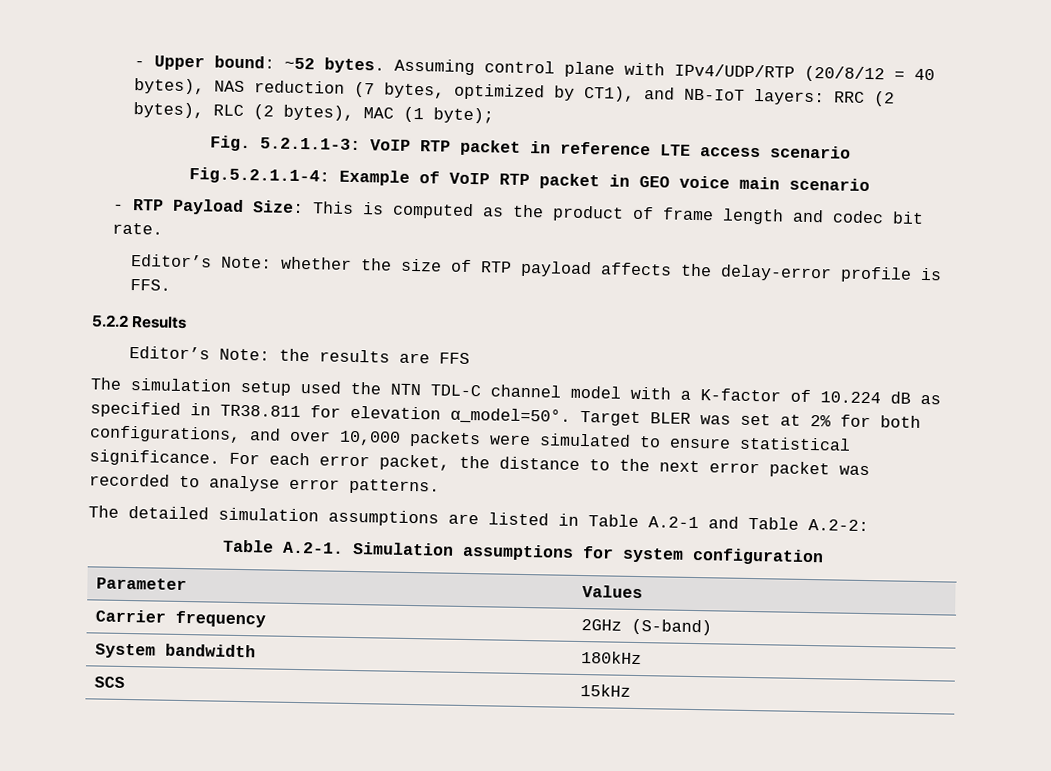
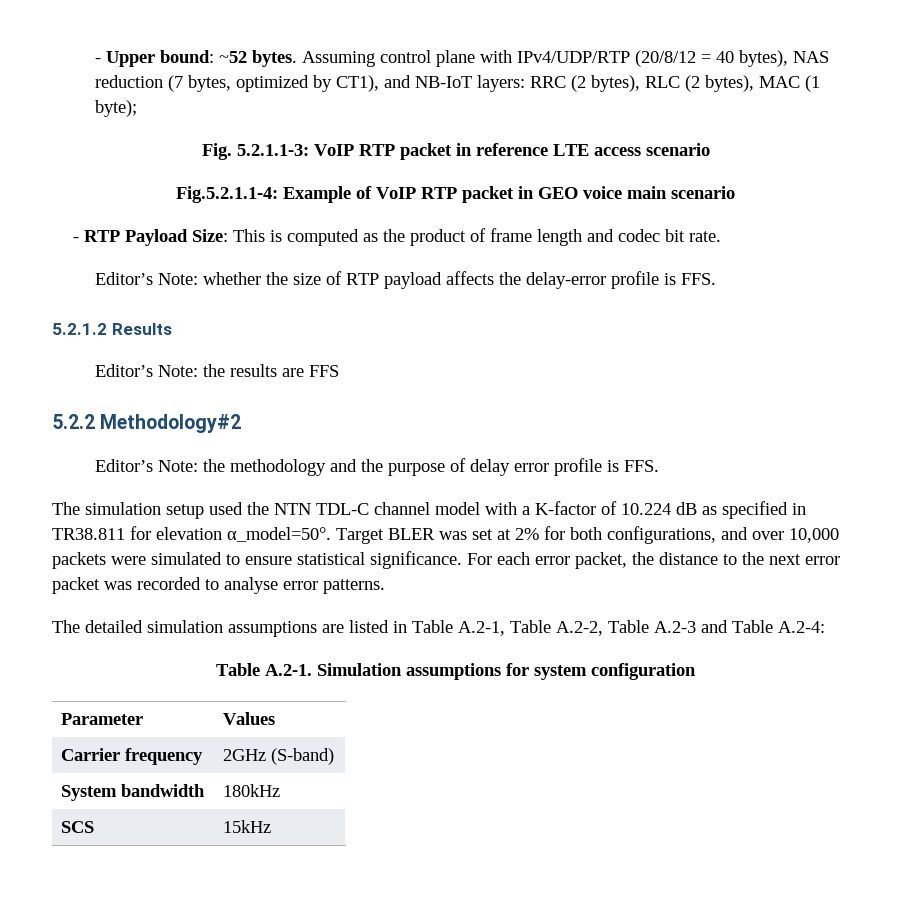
- 5.2.2 Results
+ 5.2.1.2 Results
+ 5.2.2 Methodology#2
+ Editor’s Note: the methodology and the purpose of delay error profile is FFS.
- The detailed simulation assumptions are listed in Table A.2-1 and Table A.2-2:
+ The detailed simulation assumptions are listed in Table A.2-1, Table A.2-2, Table A.2-3 and Table A.2-4:

